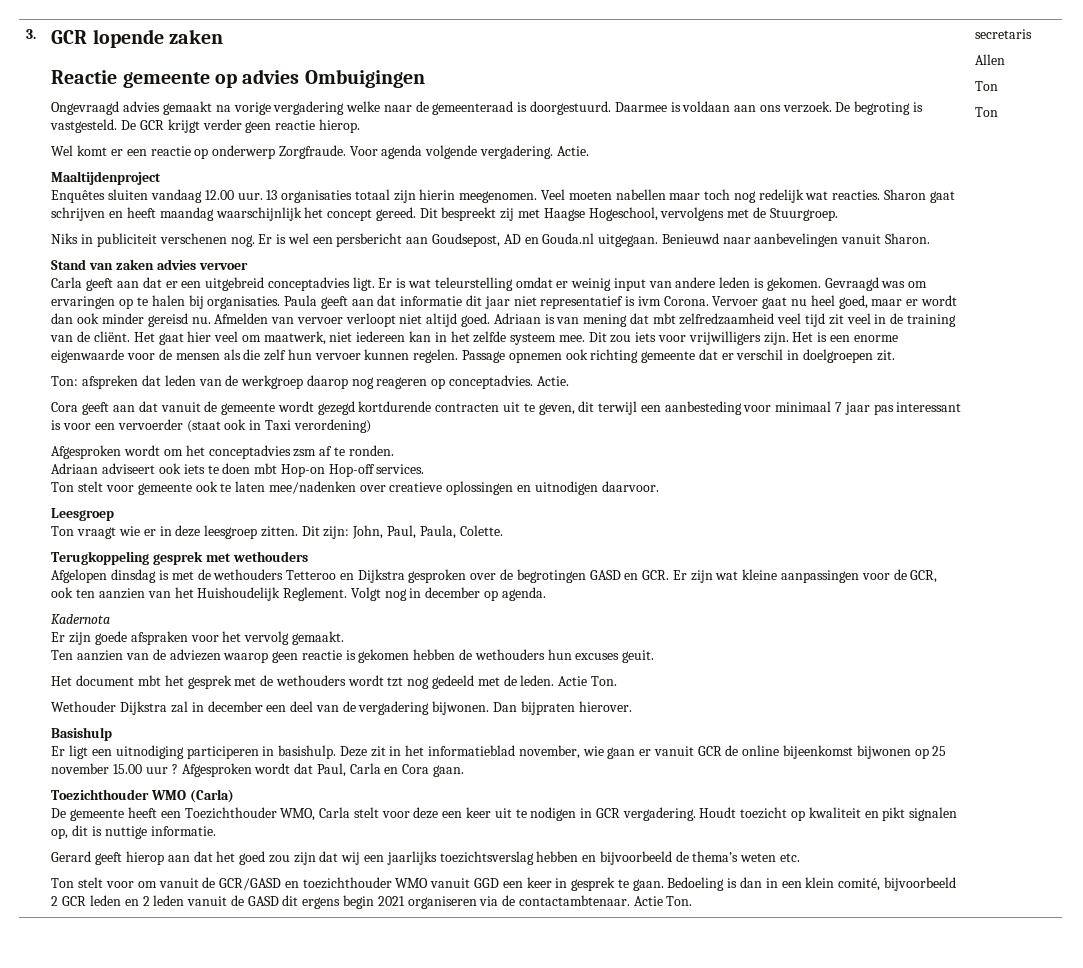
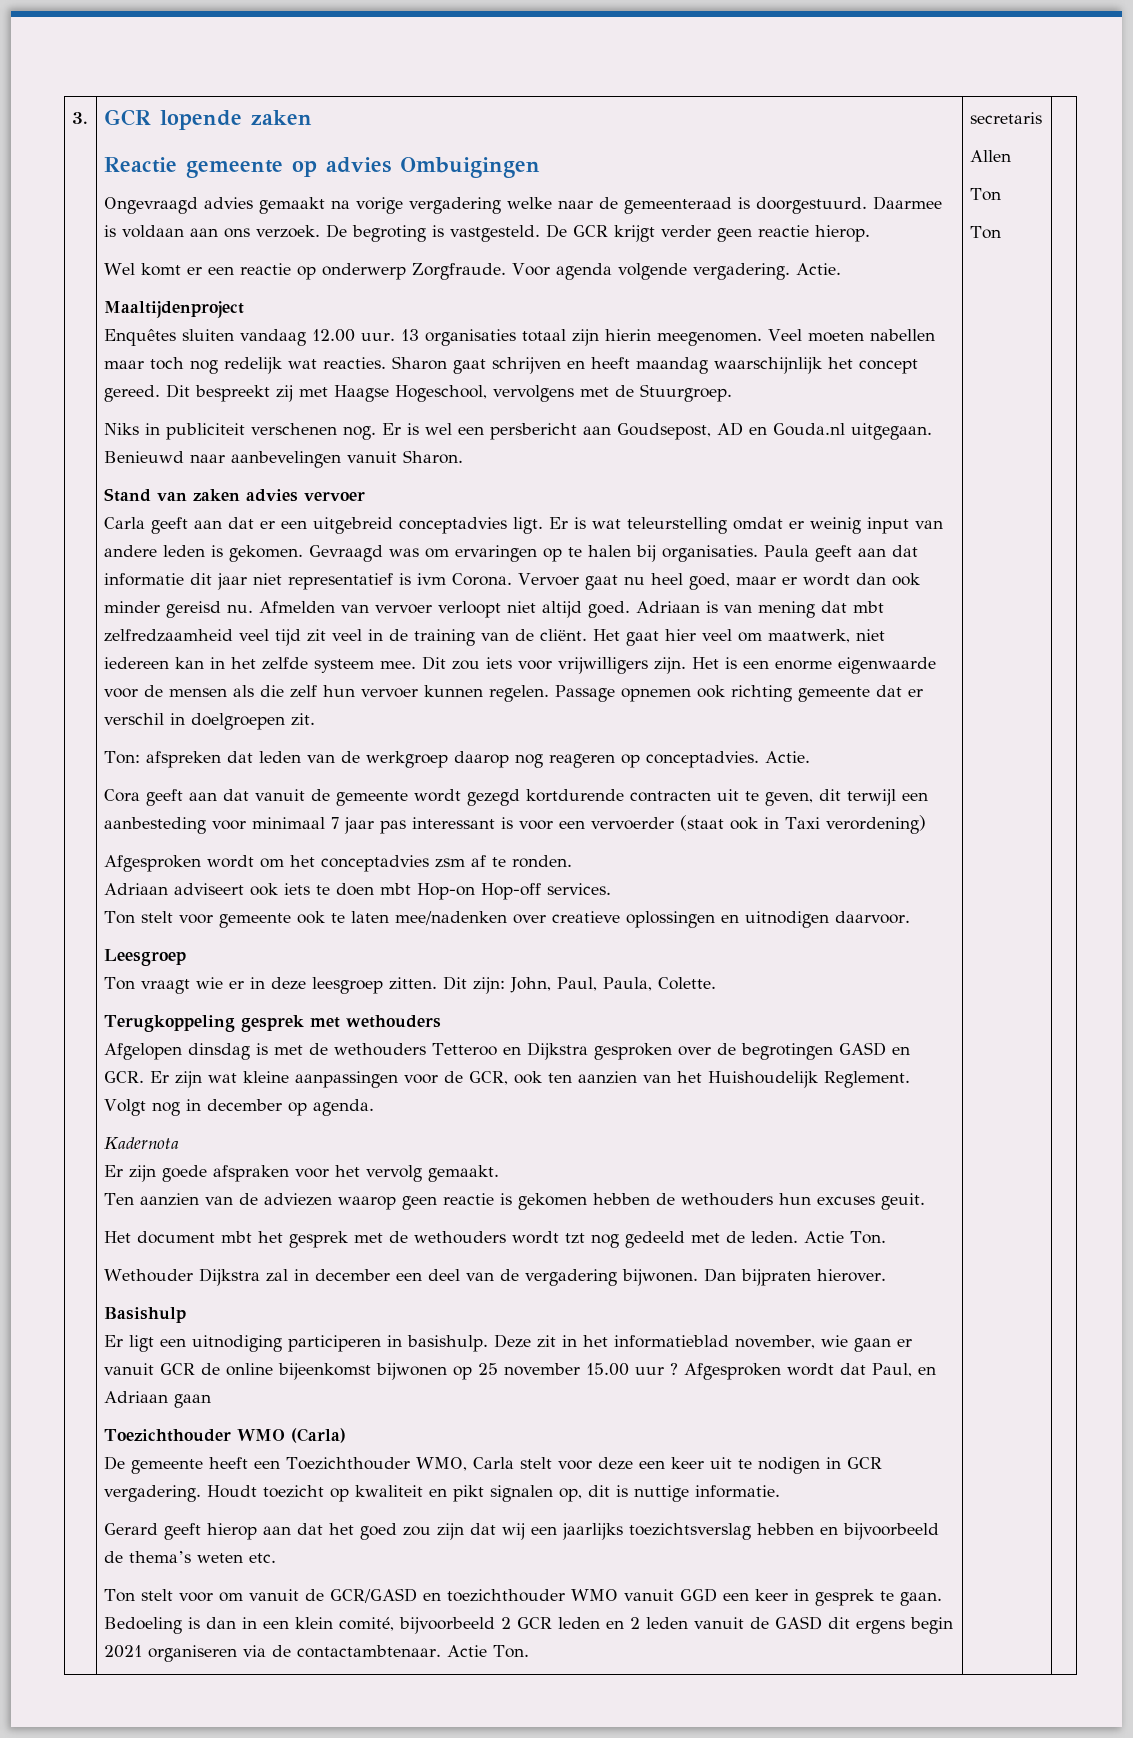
- Afgesproken wordt dat Paul, Carla en Cora gaan.
+ Afgesproken wordt dat Paul, en Adriaan gaan

